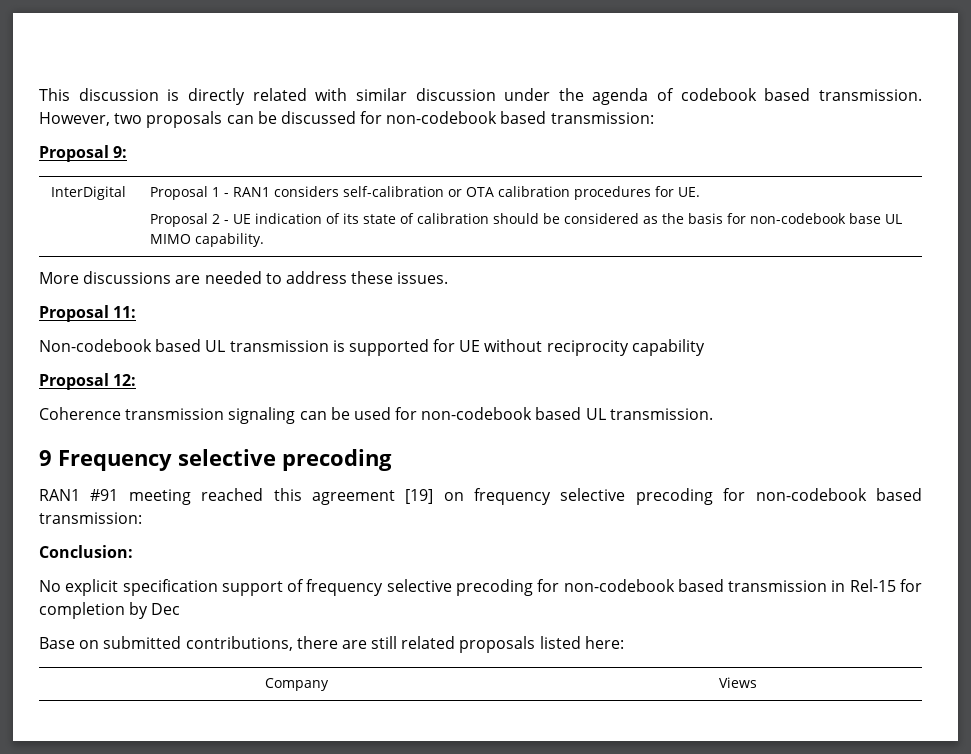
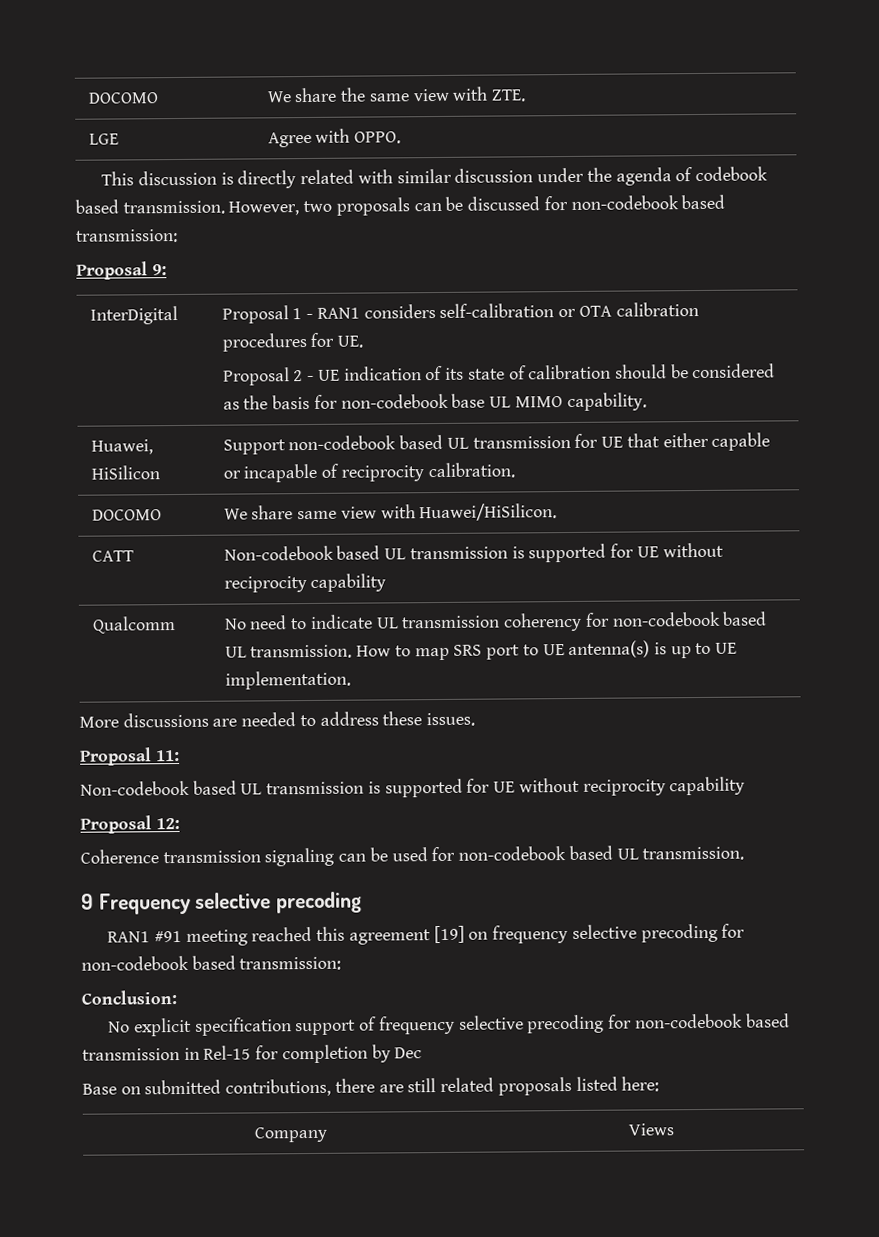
+ DOCOMO | We share the same view with ZTE.
+ LGE | Agree with OPPO.
+ Huawei, HiSilicon | Support non-codebook based UL transmission for UE that either capable or incapable of reciprocity calibration.
+ DOCOMO | We share same view with Huawei/HiSilicon.
+ CATT | Non-codebook based UL transmission is supported for UE without reciprocity capability
+ Qualcomm | No need to indicate UL transmission coherency for non-codebook based UL transmission. How to map SRS port to UE antenna(s) is up to UE implementation.

